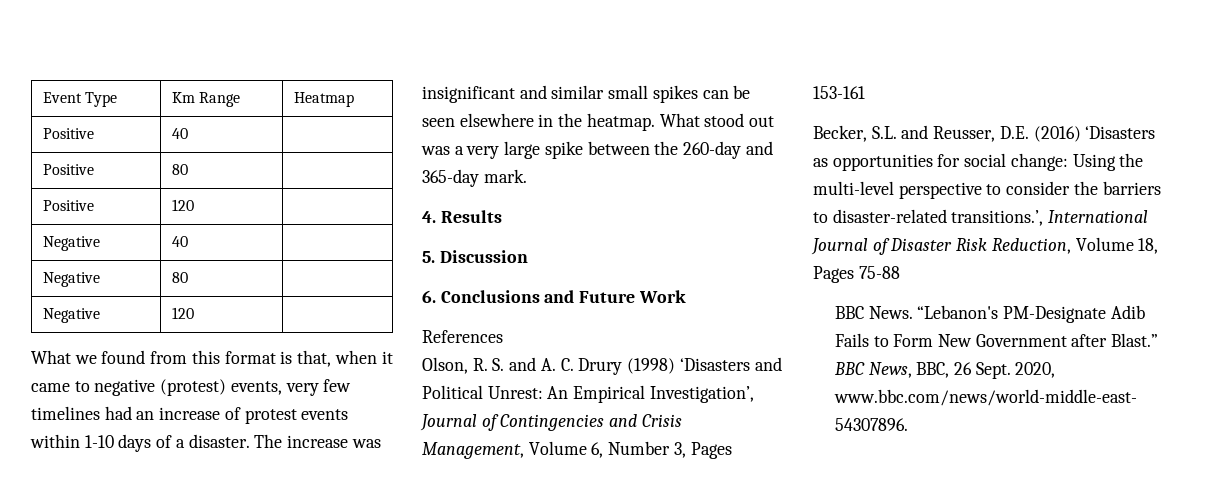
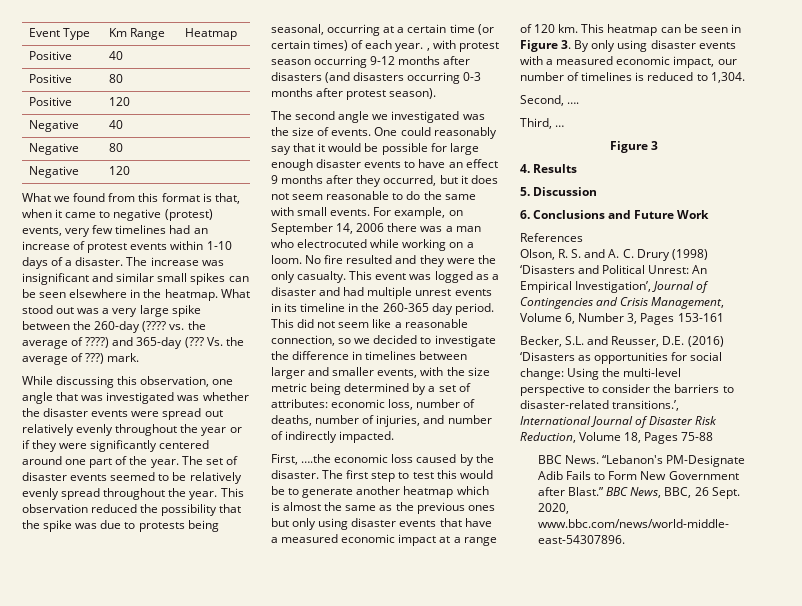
- What stood out was a very large spike between the 260-day and 365-day mark.
+ What stood out was a very large spike between the 260-day (???? vs. the average of ????) and 365-day (??? Vs. the average of ???) mark.
+ While discussing this observation, one angle that was investigated was whether the disaster events were spread out relatively evenly throughout the year or if they were significantly centered around one part of the year. The set of disaster events seemed to be relatively evenly spread throughout the year. This observation reduced the possibility that the spike was due to protests being seasonal, occurring at a certain time (or certain times) of each year. , with protest season occurring 9-12 months after disasters (and disasters occurring 0-3 months after protest season).
+ The second angle we investigated was the size of events. One could reasonably say that it would be possible for large enough disaster events to have an effect 9 months after they occurred, but it does not seem reasonable to do the same with small events. For example, on September 14, 2006 there was a man who electrocuted while working on a loom. No fire resulted and they were the only casualty. This event was logged as a disaster and had multiple unrest events in its timeline in the 260-365 day period. This did not seem like a reasonable connection, so we decided to investigate the difference in timelines between larger and smaller events, with the size metric being determined by a set of attributes: economic loss, number of deaths, number of injuries, and number of indirectly impacted.
+ First, ….the economic loss caused by the disaster. The first step to test this would be to generate another heatmap which is almost the same as the previous ones but only using disaster events that have a measured economic impact at a range of 120 km. This heatmap can be seen in Figure 3. By only using disaster events with a measured economic impact, our number of timelines is reduced to 1,304.
+ Second, ….
+ Third, …
+ Figure 3

